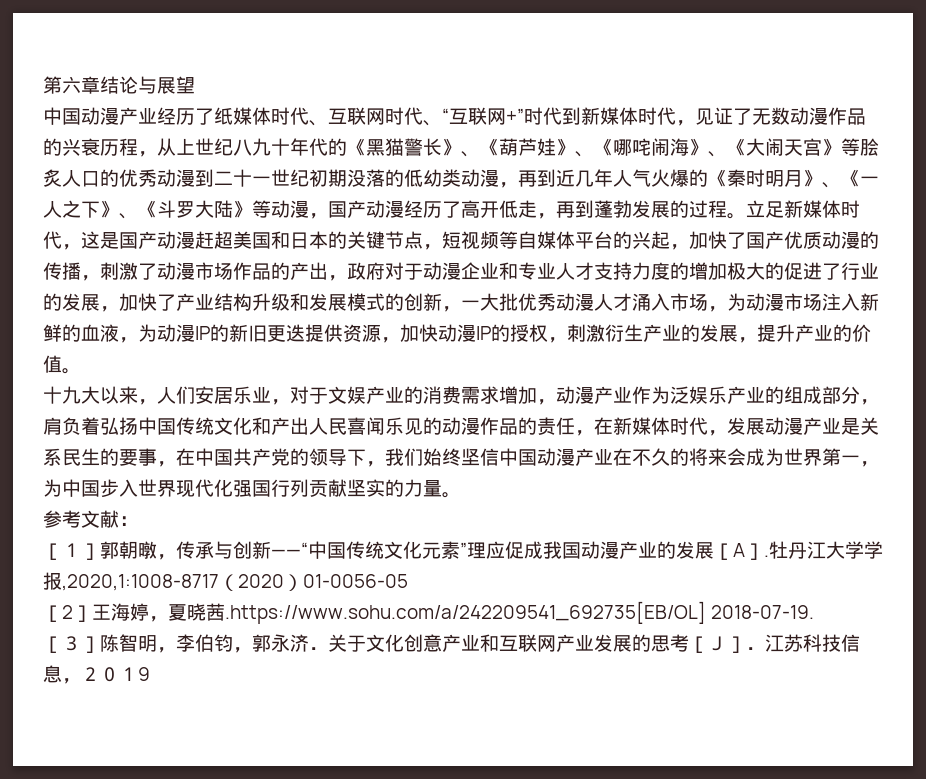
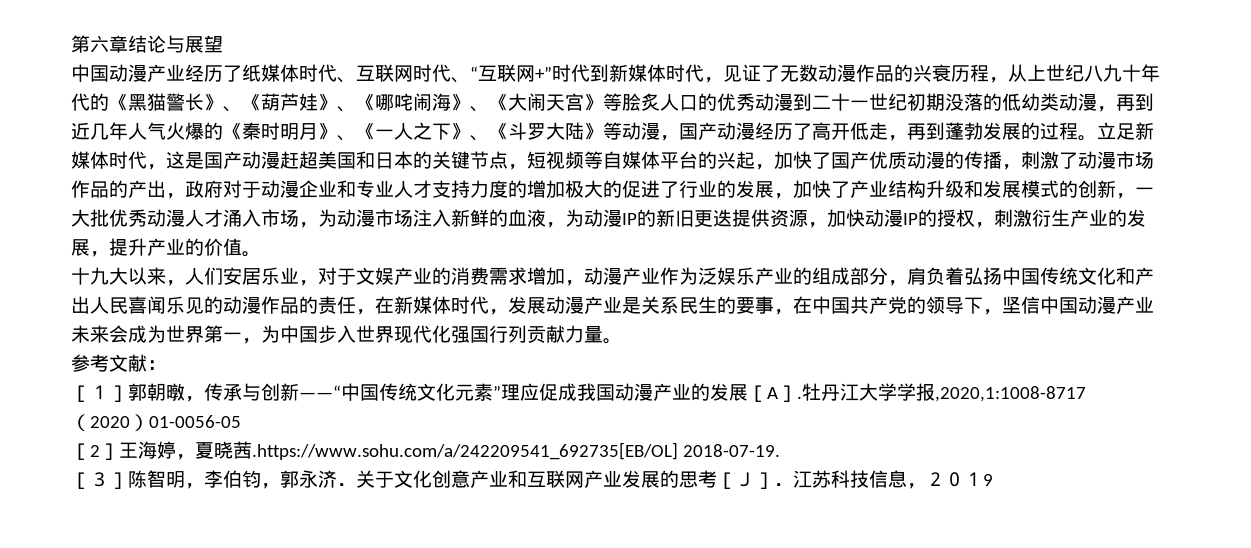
- 十九大以来，人们安居乐业，对于文娱产业的消费需求增加，动漫产业作为泛娱乐产业的组成部分，肩负着弘扬中国传统文化和产出人民喜闻乐见的动漫作品的责任，在新媒体时代，发展动漫产业是关系民生的要事，在中国共产党的领导下，我们始终坚信中国动漫产业在不久的将来会成为世界第一，为中国步入世界现代化强国行列贡献坚实的力量。
+ 十九大以来，人们安居乐业，对于文娱产业的消费需求增加，动漫产业作为泛娱乐产业的组成部分，肩负着弘扬中国传统文化和产出人民喜闻乐见的动漫作品的责任，在新媒体时代，发展动漫产业是关系民生的要事，在中国共产党的领导下，坚信中国动漫产业未来会成为世界第一，为中国步入世界现代化强国行列贡献力量。

